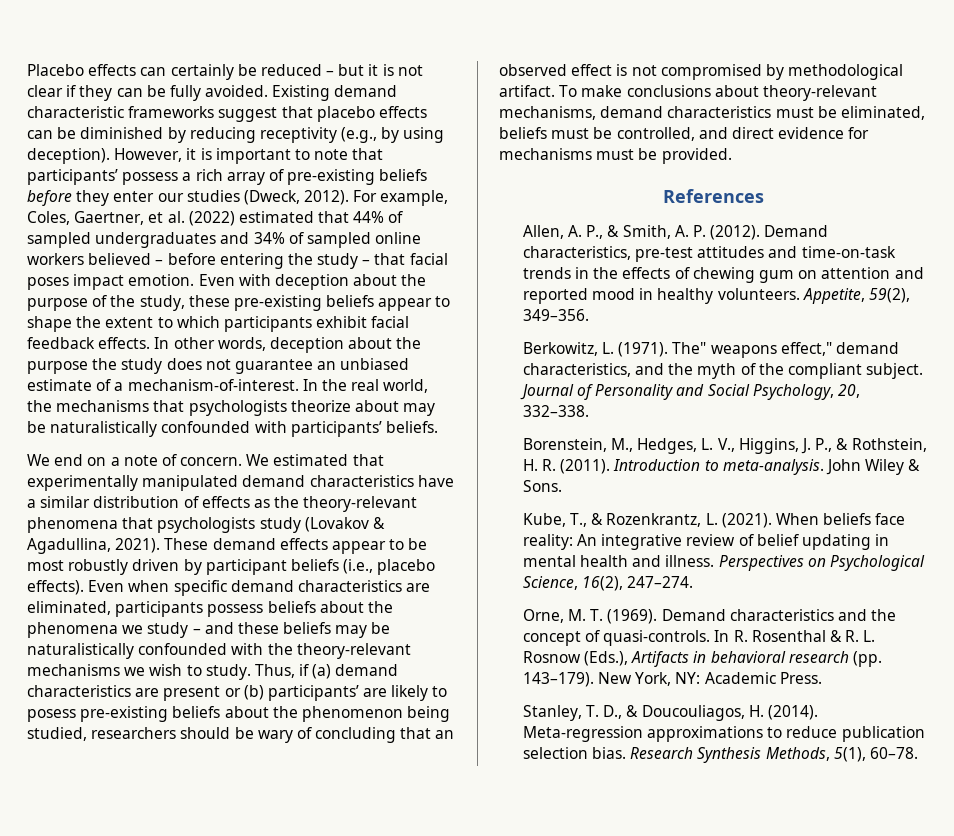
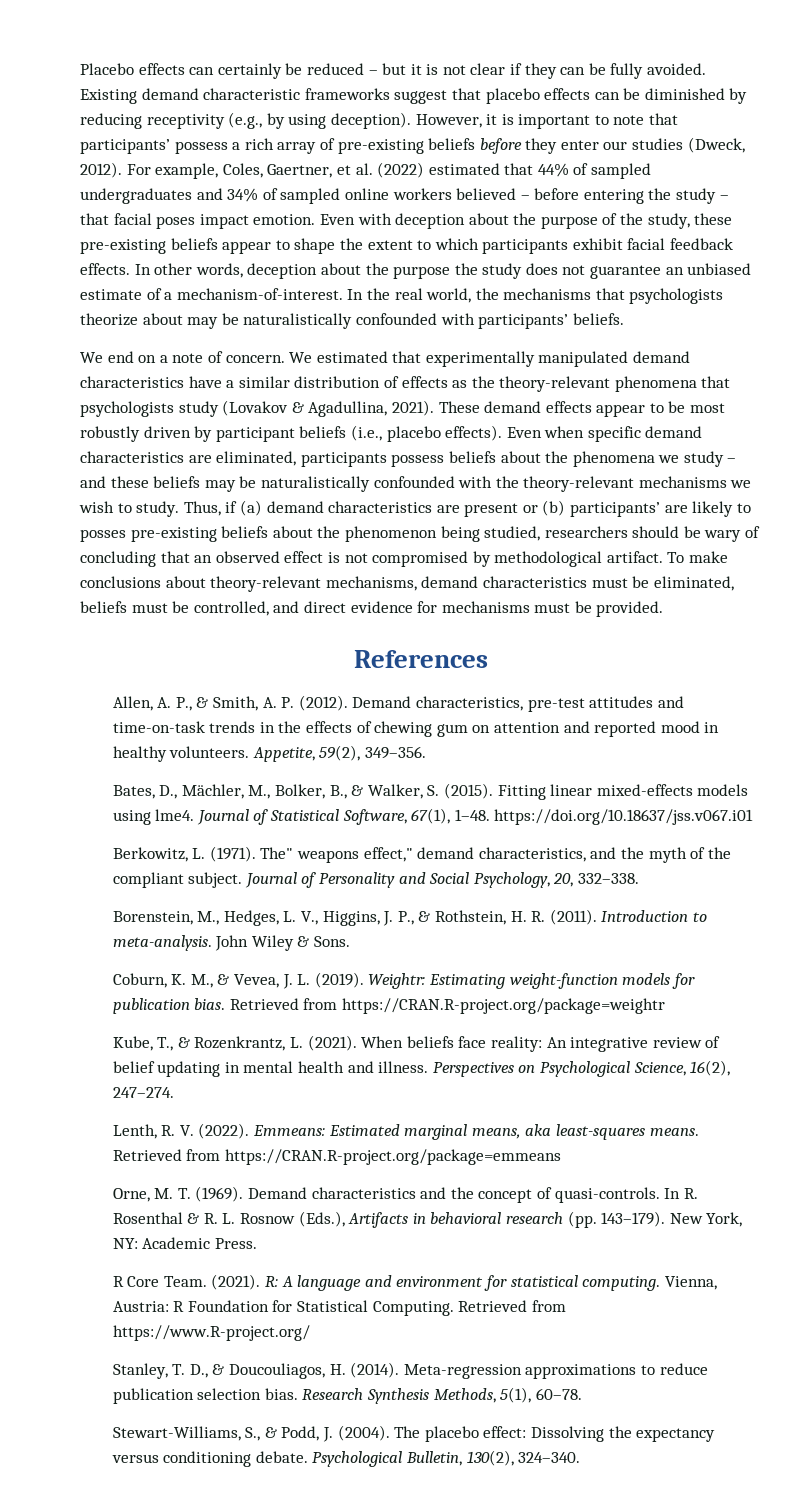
- Thus, if (a) demand characteristics are present or (b) participants’ are likely to posess pre-existing beliefs about the phenomenon being studied, researchers should be wary of concluding that an observed effect is not compromised by methodological artifact.
+ Thus, if (a) demand characteristics are present or (b) participants’ are likely to posses pre-existing beliefs about the phenomenon being studied, researchers should be wary of concluding that an observed effect is not compromised by methodological artifact.
+ Bates, D., Mächler, M., Bolker, B., & Walker, S. (2015). Fitting linear mixed-effects models using lme4. Journal of Statistical Software, 67(1), 1–48. https://doi.org/10.18637/jss.v067.i01
+ Coburn, K. M., & Vevea, J. L. (2019). Weightr: Estimating weight-function models for publication bias. Retrieved from https://CRAN.R-project.org/package=weightr
+ Lenth, R. V. (2022). Emmeans: Estimated marginal means, aka least-squares means. Retrieved from https://CRAN.R-project.org/package=emmeans
+ R Core Team. (2021). R: A language and environment for statistical computing. Vienna, Austria: R Foundation for Statistical Computing. Retrieved from https://www.R-project.org/
+ Stewart-Williams, S., & Podd, J. (2004). The placebo effect: Dissolving the expectancy versus conditioning debate. Psychological Bulletin, 130(2), 324–340.

